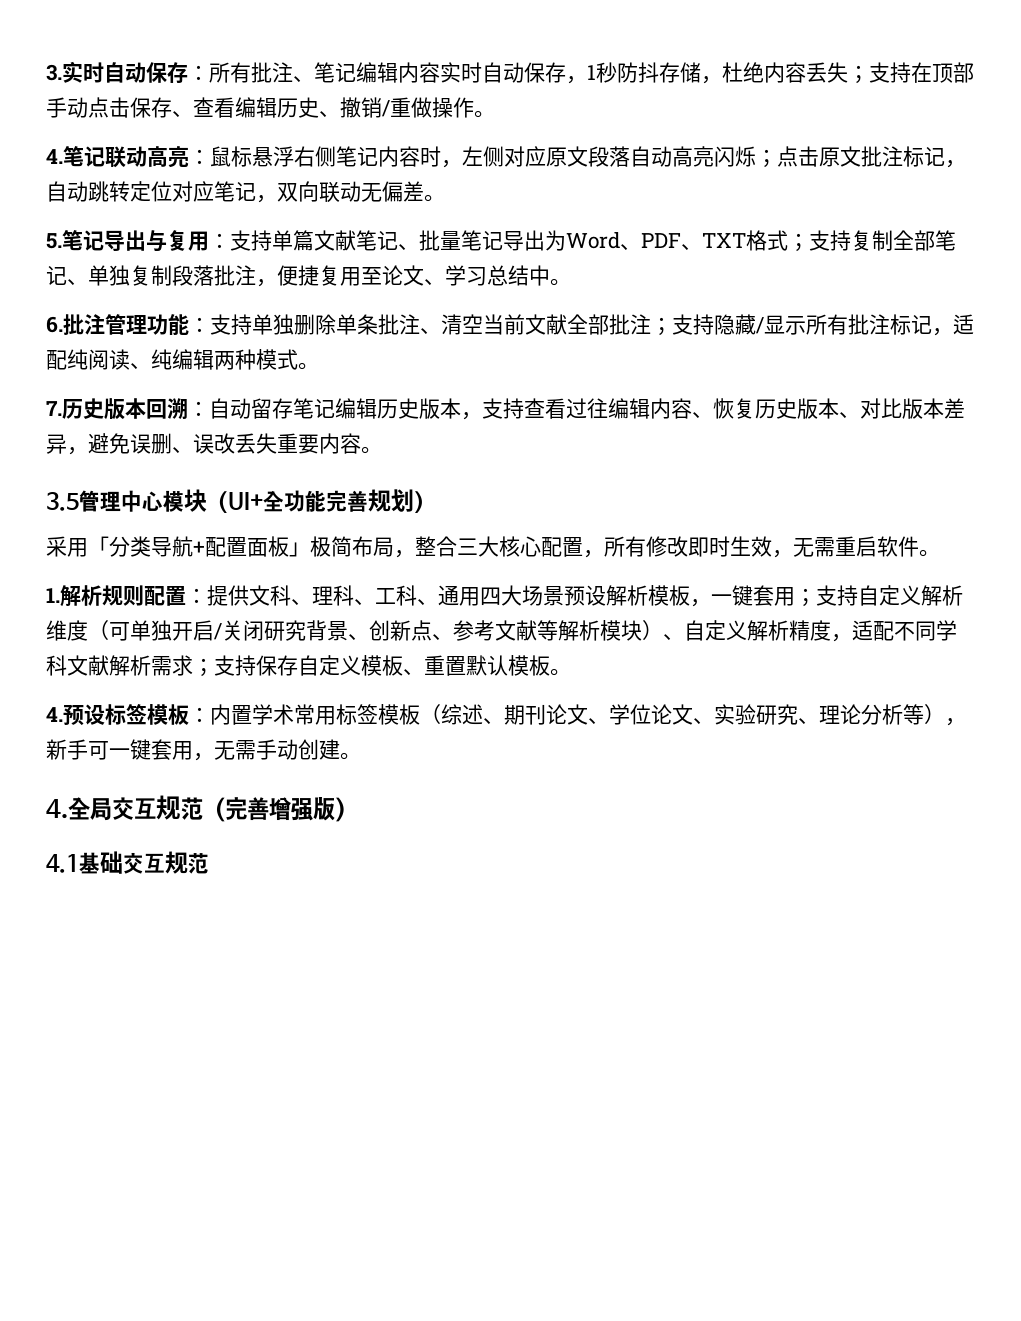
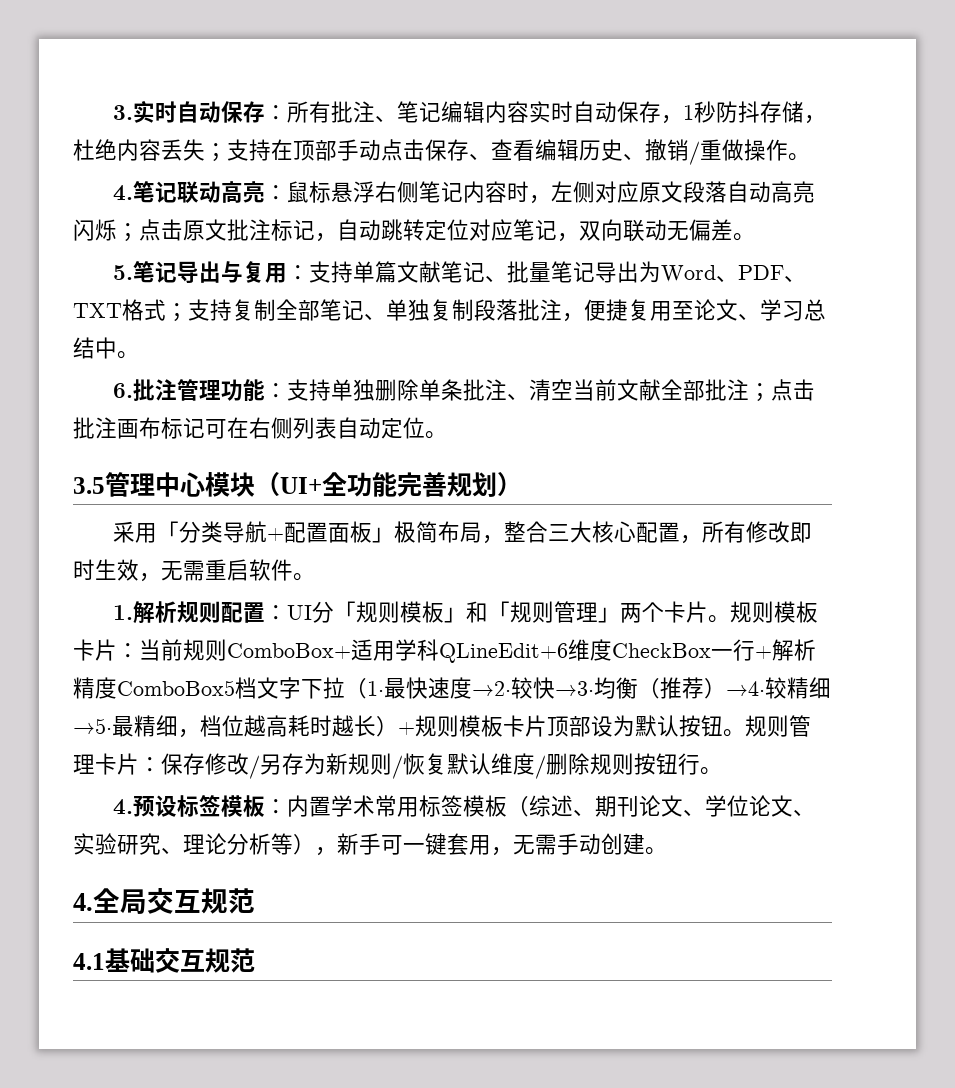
- 6.批注管理功能：支持单独删除单条批注、清空当前文献全部批注；支持隐藏/显示所有批注标记，适配纯阅读、纯编辑两种模式。
- 7.历史版本回溯：自动留存笔记编辑历史版本，支持查看过往编辑内容、恢复历史版本、对比版本差异，避免误删、误改丢失重要内容。
+ 6.批注管理功能：支持单独删除单条批注、清空当前文献全部批注；点击批注画布标记可在右侧列表自动定位。
- 1.解析规则配置：提供文科、理科、工科、通用四大场景预设解析模板，一键套用；支持自定义解析维度（可单独开启/关闭研究背景、创新点、参考文献等解析模块）、自定义解析精度，适配不同学科文献解析需求；支持保存自定义模板、重置默认模板。
+ 1.解析规则配置：UI分「规则模板」和「规则管理」两个卡片。规则模板卡片：当前规则ComboBox+适用学科QLineEdit+6维度CheckBox一行+解析精度ComboBox5档文字下拉（1·最快速度→2·较快→3·均衡（推荐）→4·较精细→5·最精细，档位越高耗时越长）+规则模板卡片顶部设为默认按钮。规则管理卡片：保存修改/另存为新规则/恢复默认维度/删除规则按钮行。
- 4.全局交互规范（完善增强版）
+ 4.全局交互规范

